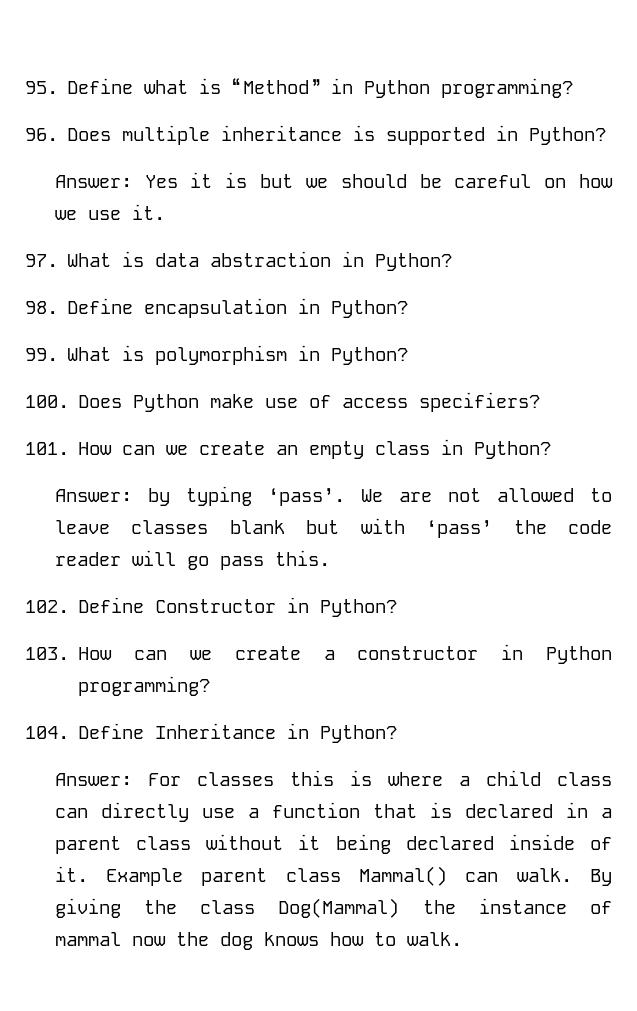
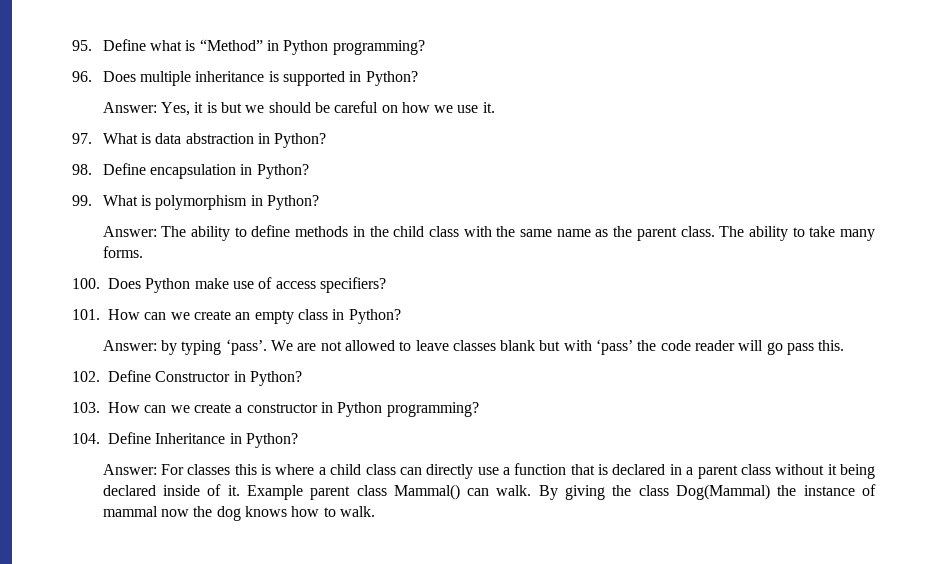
- Answer: Yes it is but we should be careful on how we use it.
+ Answer: Yes, it is but we should be careful on how we use it.
+ Answer: The ability to define methods in the child class with the same name as the parent class. The ability to take many forms.

